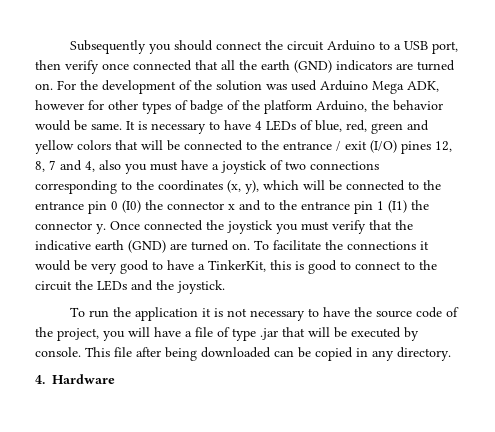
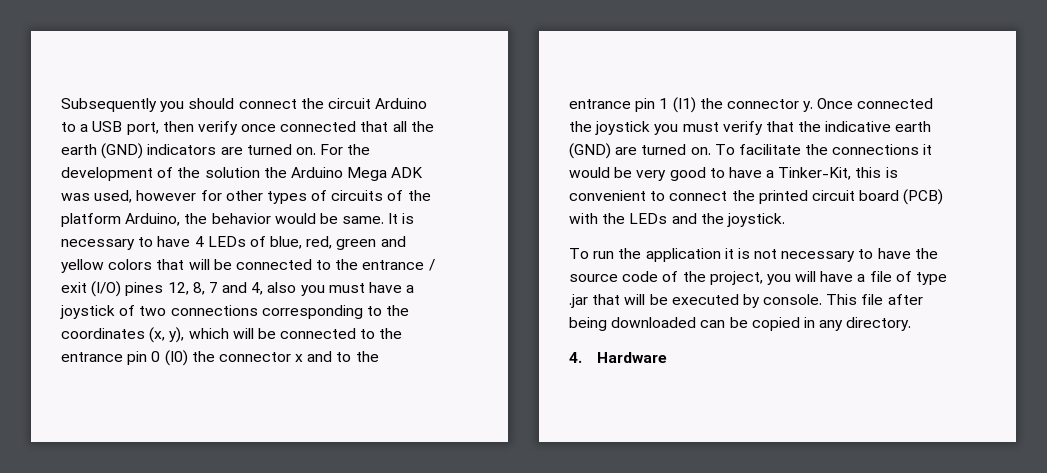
- For the development of the solution was used Arduino Mega ADK, however for other types of badge of the platform Arduino, the behavior would be same.
+ For the development of the solution the Arduino Mega ADK was used, however for other types of circuits of the platform Arduino, the behavior would be same.
- To facilitate the connections it would be very good to have a TinkerKit, this is good to connect to the circuit the LEDs and the joystick.
+ To facilitate the connections it would be very good to have a Tinker-Kit, this is convenient to connect the printed circuit board (PCB) with the LEDs and the joystick.

